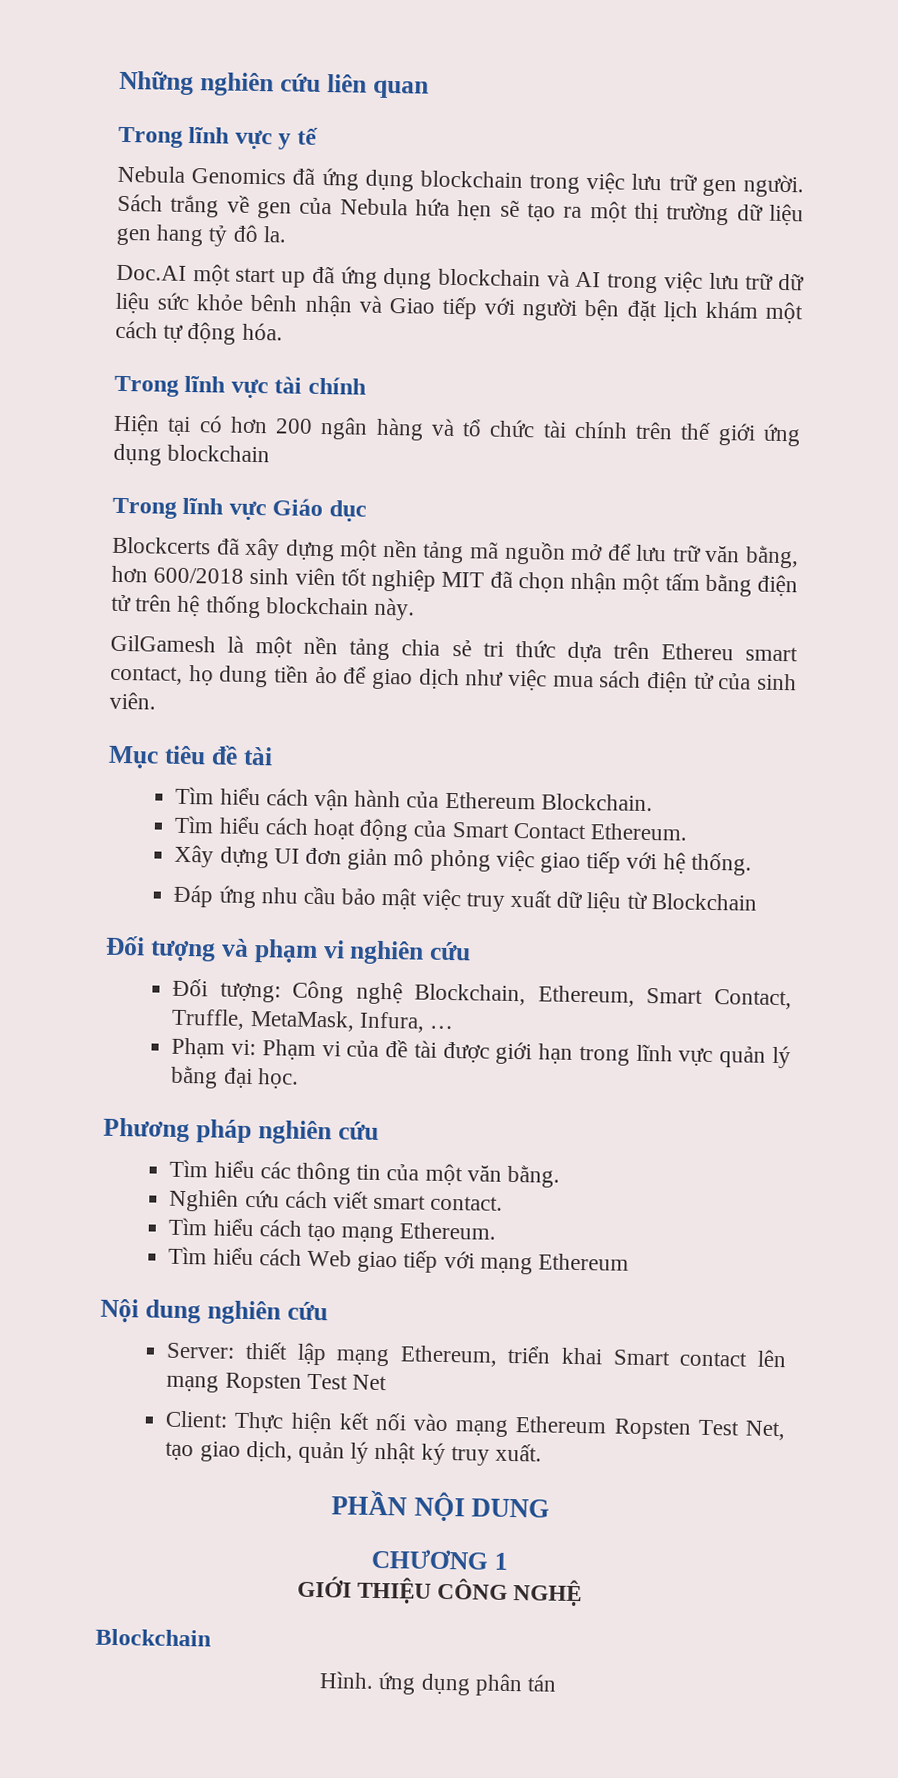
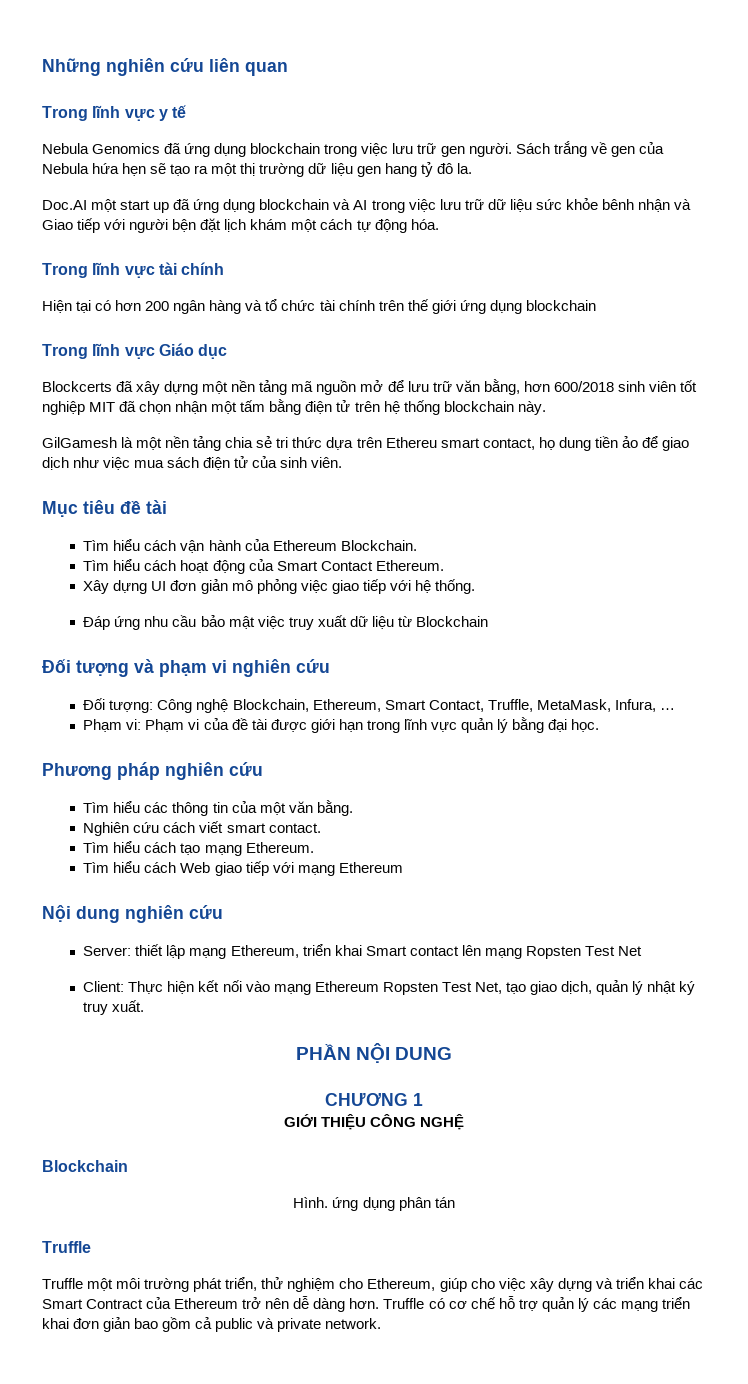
  Hình. ứng dụng phân tán
+ Truffle
+ Truffle một môi trường phát triển, thử nghiệm cho Ethereum, giúp cho việc xây dựng và triển khai các Smart Contract của Ethereum trở nên dễ dàng hơn. Truffle có cơ chế hỗ trợ quản lý các mạng triển khai đơn giản bao gồm cả public và private network.

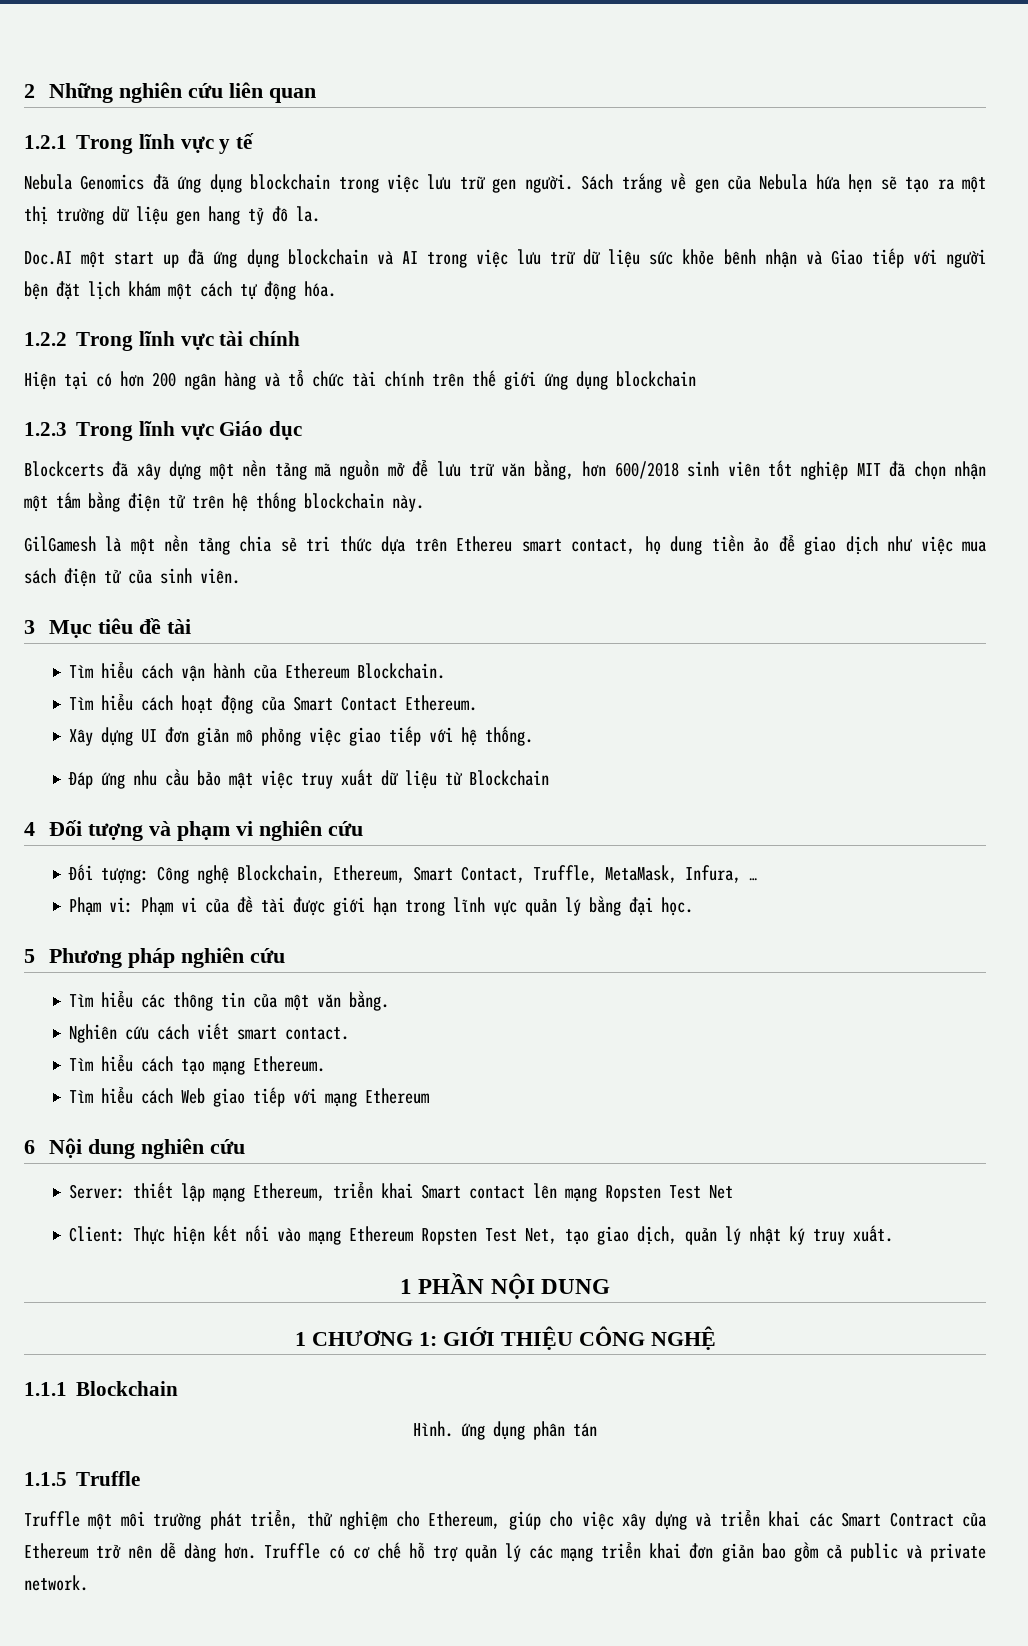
- Những nghiên cứu liên quan
+ 2 Những nghiên cứu liên quan
- Trong lĩnh vực y tế
+ 1.2.1 Trong lĩnh vực y tế
- Trong lĩnh vực tài chính
+ 1.2.2 Trong lĩnh vực tài chính
- Trong lĩnh vực Giáo dục
+ 1.2.3 Trong lĩnh vực Giáo dục
- Mục tiêu đề tài
+ 3 Mục tiêu đề tài
- Đối tượng và phạm vi nghiên cứu
+ 4 Đối tượng và phạm vi nghiên cứu
- Phương pháp nghiên cứu
+ 5 Phương pháp nghiên cứu
- Nội dung nghiên cứu
+ 6 Nội dung nghiên cứu
- PHẦN NỘI DUNG
+ 1 PHẦN NỘI DUNG
- CHƯƠNG 1
- GIỚI THIỆU CÔNG NGHỆ
- Blockchain
+ 1 CHƯƠNG 1: GIỚI THIỆU CÔNG NGHỆ
+ 1.1.1 Blockchain
  Hình. ứng dụng phân tán
- Truffle
+ 1.1.5 Truffle

